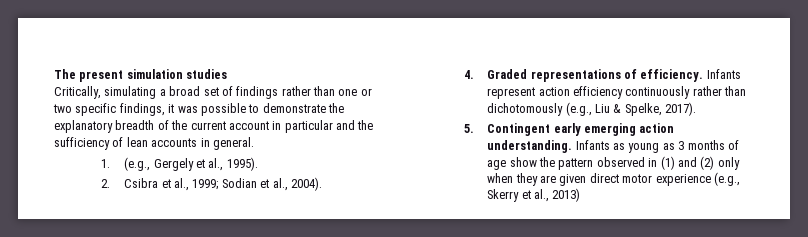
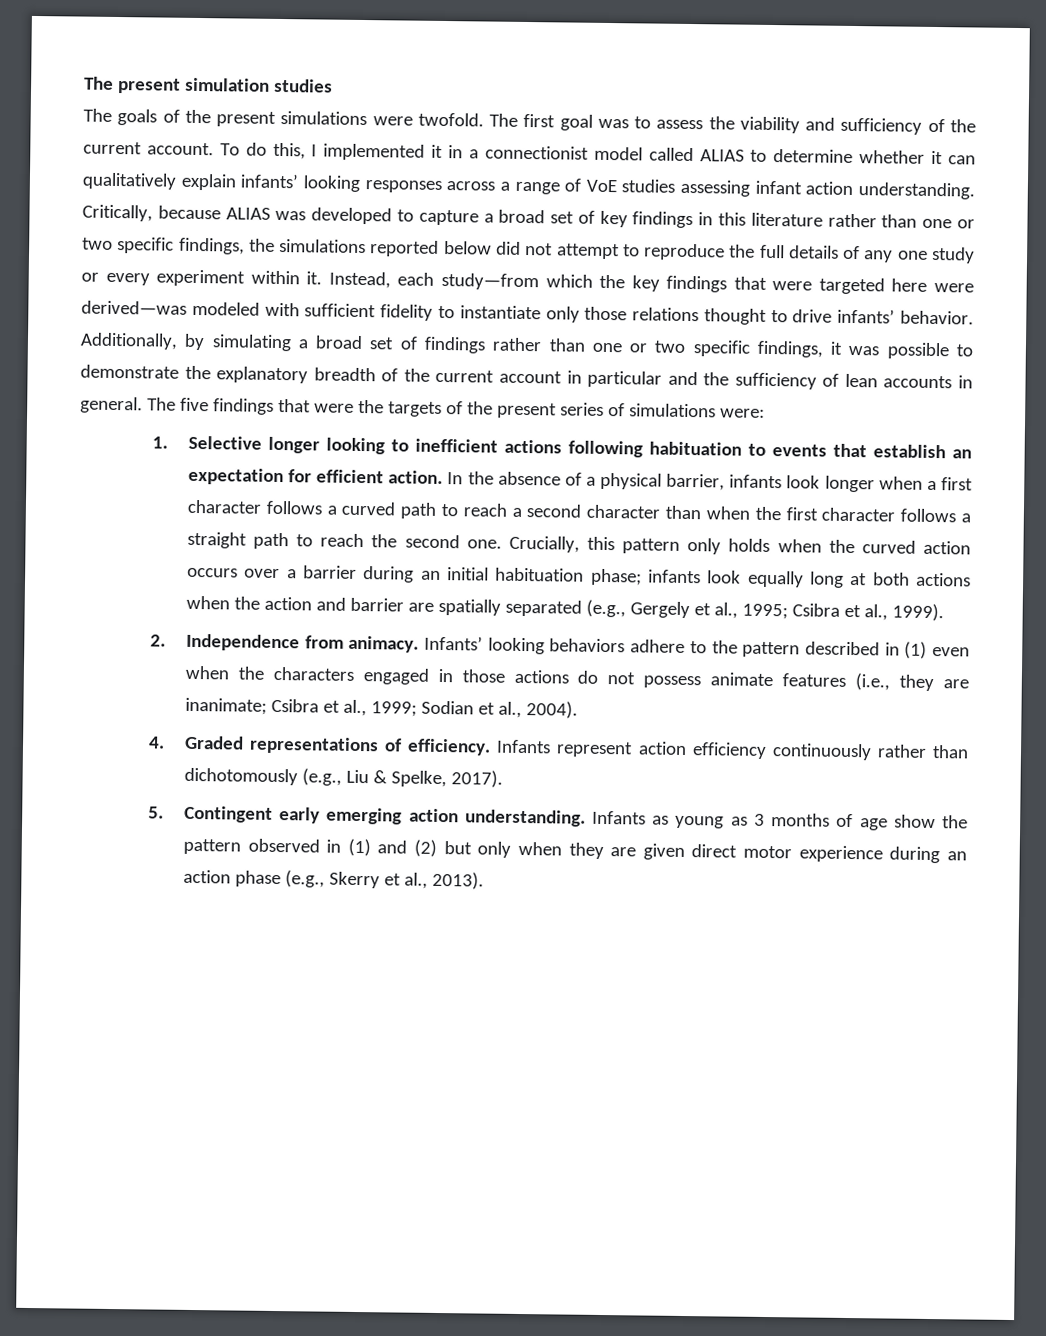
- Critically, simulating a broad set of findings rather than one or two specific findings, it was possible to demonstrate the explanatory breadth of the current account in particular and the sufficiency of lean accounts in general.
- 1. (e.g., Gergely et al., 1995).
- 2. Csibra et al., 1999; Sodian et al., 2004).
+ The goals of the present simulations were twofold. The first goal was to assess the viability and sufficiency of the current account. To do this, I implemented it in a connectionist model called ALIAS to determine whether it can qualitatively explain infants’ looking responses across a range of VoE studies assessing infant action understanding. Critically, because ALIAS was developed to capture a broad set of key findings in this literature rather than one or two specific findings, the simulations reported below did not attempt to reproduce the full details of any one study or every experiment within it. Instead, each study—from which the key findings that were targeted here were derived—was modeled with sufficient fidelity to instantiate only those relations thought to drive infants’ behavior. Additionally, by simulating a broad set of findings rather than one or two specific findings, it was possible to demonstrate the explanatory breadth of the current account in particular and the sufficiency of lean accounts in general. The five findings that were the targets of the present series of simulations were:
+ 1. Selective longer looking to inefficient actions following habituation to events that establish an expectation for efficient action. In the absence of a physical barrier, infants look longer when a first character follows a curved path to reach a second character than when the first character follows a straight path to reach the second one. Crucially, this pattern only holds when the curved action occurs over a barrier during an initial habituation phase; infants look equally long at both actions when the action and barrier are spatially separated (e.g., Gergely et al., 1995; Csibra et al., 1999).
+ 2. Independence from animacy. Infants’ looking behaviors adhere to the pattern described in (1) even when the characters engaged in those actions do not possess animate features (i.e., they are inanimate; Csibra et al., 1999; Sodian et al., 2004).
- Infants as young as 3 months of age show the pattern observed in (1) and (2) only when they are given direct motor experience (e.g., Skerry et al., 2013)
+ Infants as young as 3 months of age show the pattern observed in (1) and (2) but only when they are given direct motor experience during an action phase (e.g., Skerry et al., 2013).

